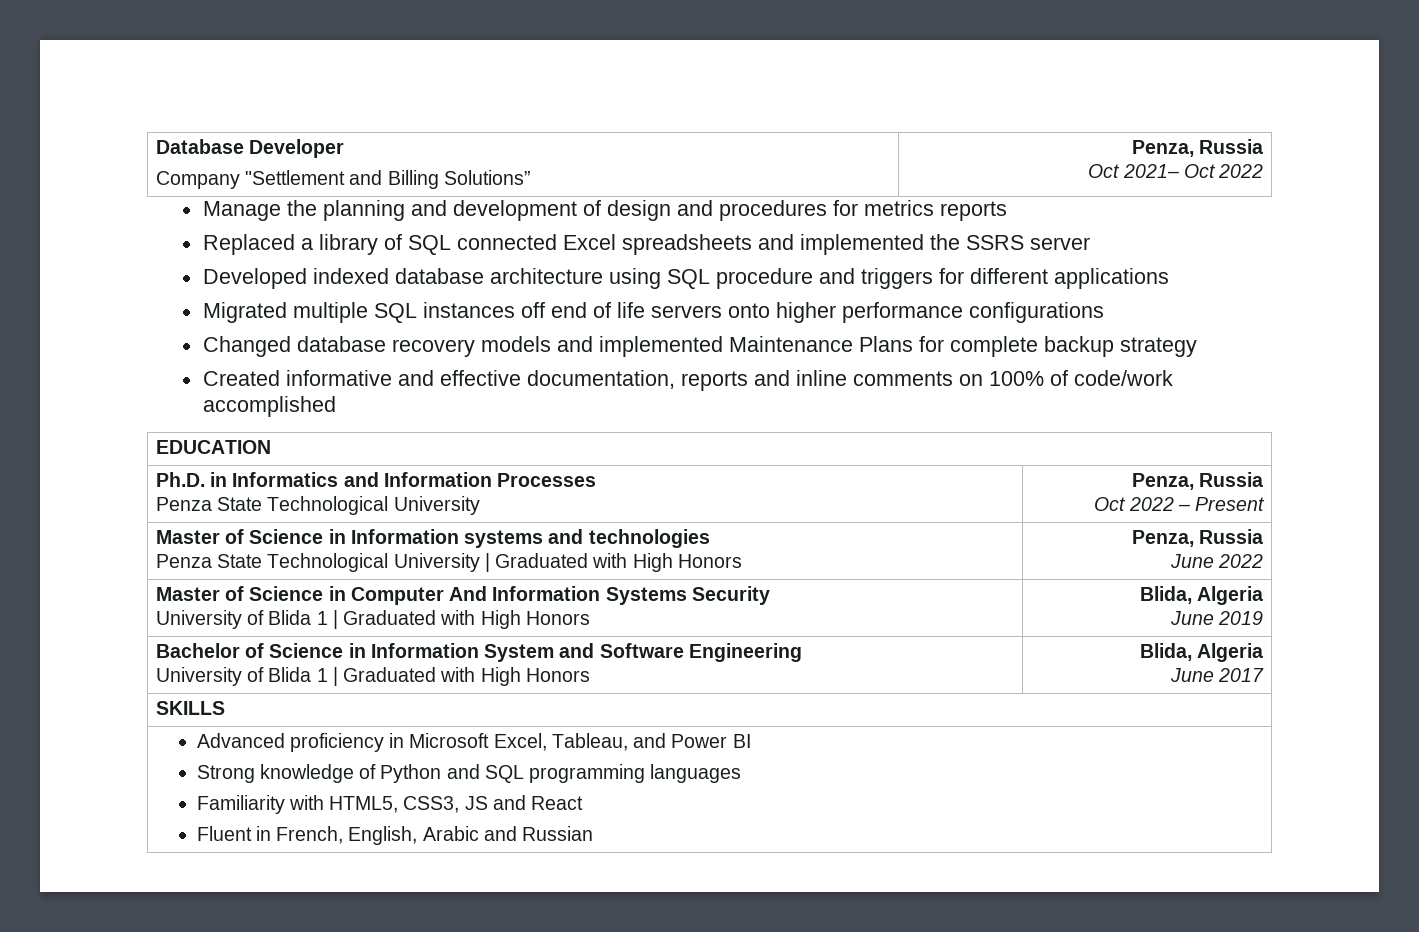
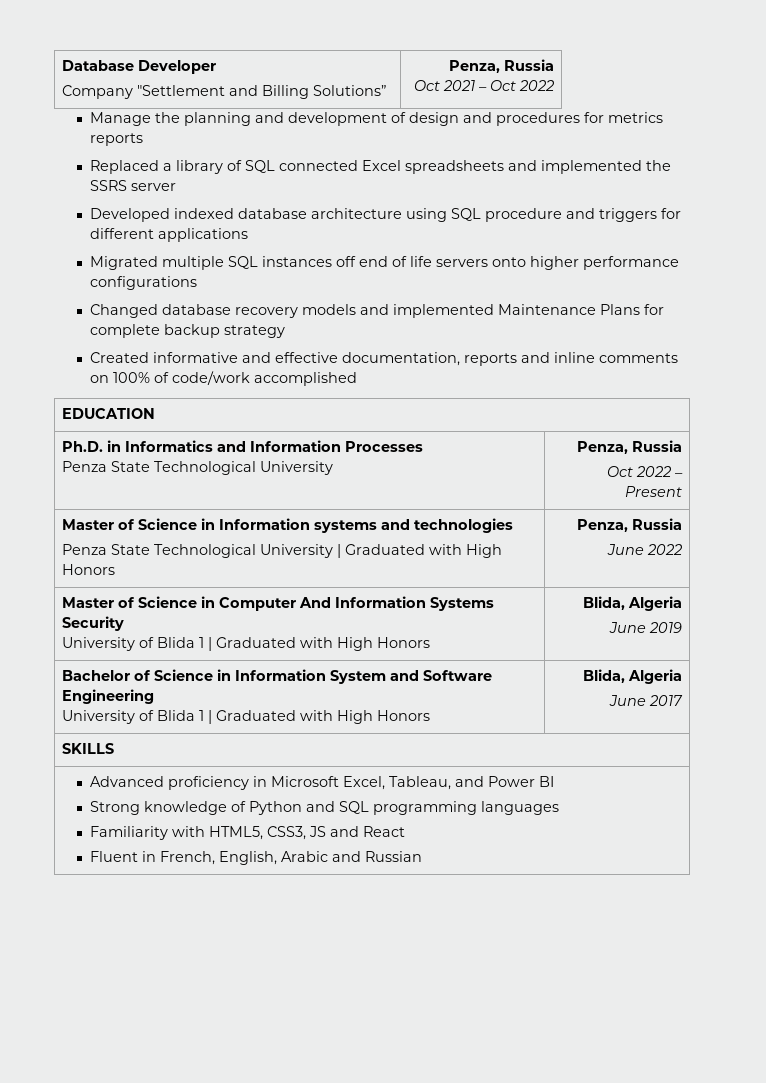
  Database Developer
  Company "Settlement and Billing Solutions” | Penza, Russia
- Oct 2021– Oct 2022
+ Oct 2021 – Oct 2022

